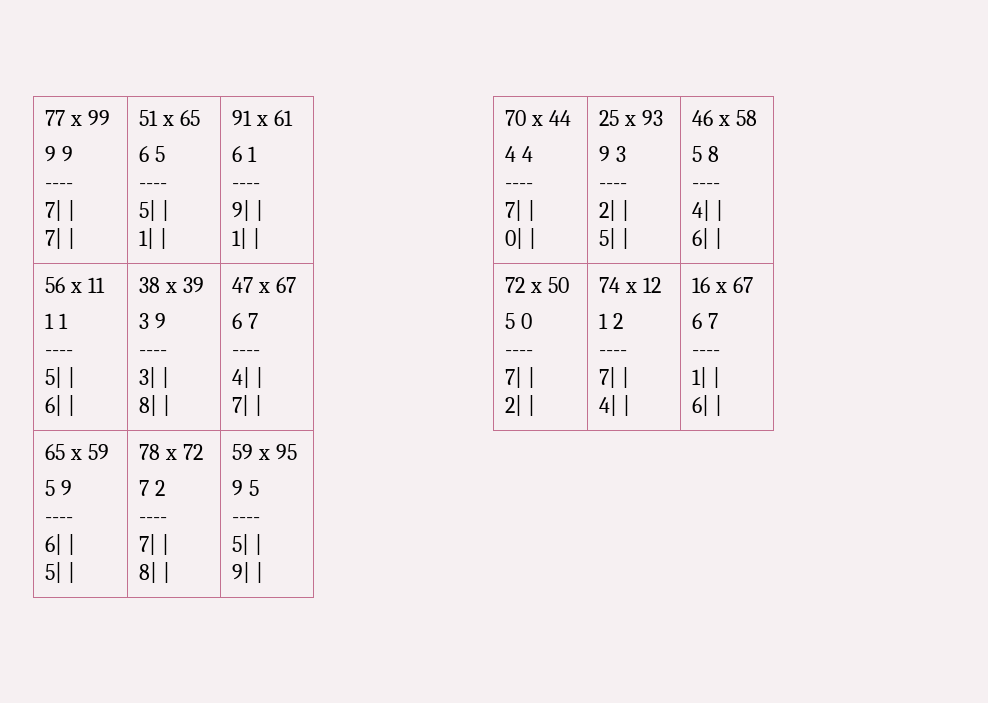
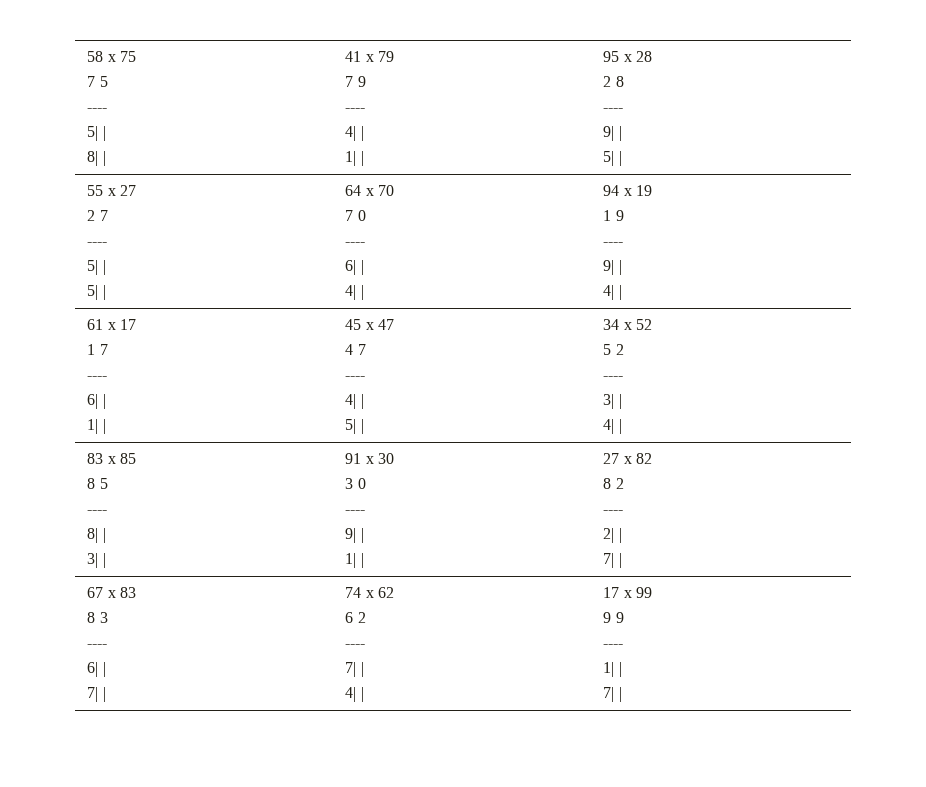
- 77 x 99
+ 58 x 75
+ 7 5
+ ----
+ 5| |
+ 8| | | 41 x 79
+ 7 9
+ ----
+ 4| |
+ 1| | | 95 x 28
+ 2 8
+ ----
+ 9| |
+ 5| |
+ 55 x 27
+ 2 7
+ ----
+ 5| |
+ 5| | | 64 x 70
+ 7 0
+ ----
+ 6| |
+ 4| | | 94 x 19
+ 1 9
+ ----
+ 9| |
+ 4| |
+ 61 x 17
+ 1 7
+ ----
+ 6| |
+ 1| | | 45 x 47
+ 4 7
+ ----
+ 4| |
+ 5| | | 34 x 52
+ 5 2
+ ----
+ 3| |
+ 4| |
+ 83 x 85
+ 8 5
+ ----
+ 8| |
+ 3| | | 91 x 30
+ 3 0
+ ----
+ 9| |
+ 1| | | 27 x 82
+ 8 2
+ ----
+ 2| |
+ 7| |
+ 67 x 83
+ 8 3
+ ----
+ 6| |
+ 7| | | 74 x 62
+ 6 2
+ ----
+ 7| |
+ 4| | | 17 x 99
  9 9
  ----
+ 1| |
  7| |
- 7| | | 51 x 65
- 6 5
- ----
- 5| |
- 1| | | 91 x 61
- 6 1
- ----
- 9| |
- 1| |
- 56 x 11
- 1 1
- ----
- 5| |
- 6| | | 38 x 39
- 3 9
- ----
- 3| |
- 8| | | 47 x 67
- 6 7
- ----
- 4| |
- 7| |
- 65 x 59
- 5 9
- ----
- 6| |
- 5| | | 78 x 72
- 7 2
- ----
- 7| |
- 8| | | 59 x 95
- 9 5
- ----
- 5| |
- 9| |
- 70 x 44
- 4 4
- ----
- 7| |
- 0| | | 25 x 93
- 9 3
- ----
- 2| |
- 5| | | 46 x 58
- 5 8
- ----
- 4| |
- 6| |
- 72 x 50
- 5 0
- ----
- 7| |
- 2| | | 74 x 12
- 1 2
- ----
- 7| |
- 4| | | 16 x 67
- 6 7
- ----
- 1| |
- 6| |

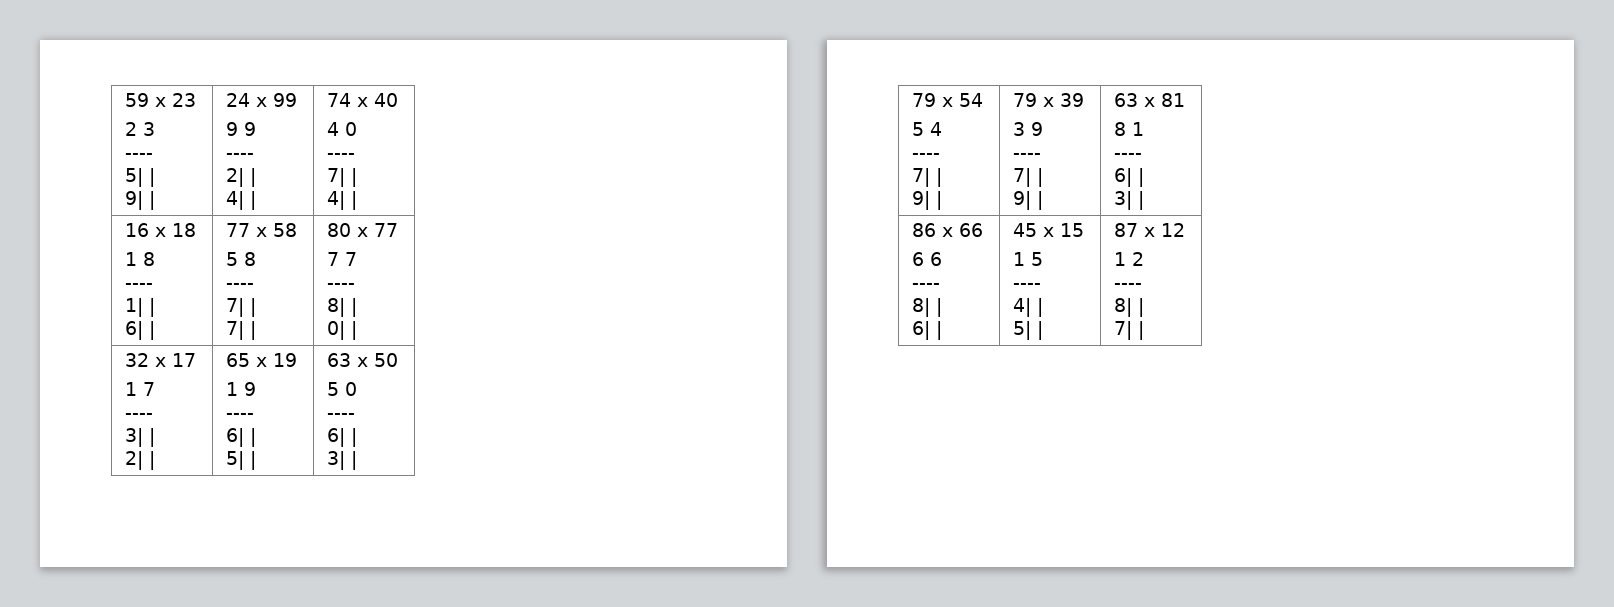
- 58 x 75
- 7 5
+ 59 x 23
+ 2 3
  ----
  5| |
- 8| | | 41 x 79
- 7 9
+ 9| | | 24 x 99
+ 9 9
+ ----
+ 2| |
+ 4| | | 74 x 40
+ 4 0
+ ----
+ 7| |
+ 4| |
+ 16 x 18
+ 1 8
+ ----
+ 1| |
+ 6| | | 77 x 58
+ 5 8
+ ----
+ 7| |
+ 7| | | 80 x 77
+ 7 7
+ ----
+ 8| |
+ 0| |
+ 32 x 17
+ 1 7
+ ----
+ 3| |
+ 2| | | 65 x 19
+ 1 9
+ ----
+ 6| |
+ 5| | | 63 x 50
+ 5 0
+ ----
+ 6| |
+ 3| |
+ 79 x 54
+ 5 4
+ ----
+ 7| |
+ 9| | | 79 x 39
+ 3 9
+ ----
+ 7| |
+ 9| | | 63 x 81
+ 8 1
+ ----
+ 6| |
+ 3| |
+ 86 x 66
+ 6 6
+ ----
+ 8| |
+ 6| | | 45 x 15
+ 1 5
  ----
  4| |
- 1| | | 95 x 28
- 2 8
- ----
- 9| |
- 5| |
- 55 x 27
- 2 7
- ----
- 5| |
- 5| | | 64 x 70
- 7 0
- ----
- 6| |
- 4| | | 94 x 19
- 1 9
- ----
- 9| |
- 4| |
- 61 x 17
- 1 7
- ----
- 6| |
- 1| | | 45 x 47
- 4 7
- ----
- 4| |
- 5| | | 34 x 52
- 5 2
- ----
- 3| |
- 4| |
- 83 x 85
- 8 5
+ 5| | | 87 x 12
+ 1 2
  ----
  8| |
- 3| | | 91 x 30
- 3 0
- ----
- 9| |
- 1| | | 27 x 82
- 8 2
- ----
- 2| |
- 7| |
- 67 x 83
- 8 3
- ----
- 6| |
- 7| | | 74 x 62
- 6 2
- ----
- 7| |
- 4| | | 17 x 99
- 9 9
- ----
- 1| |

